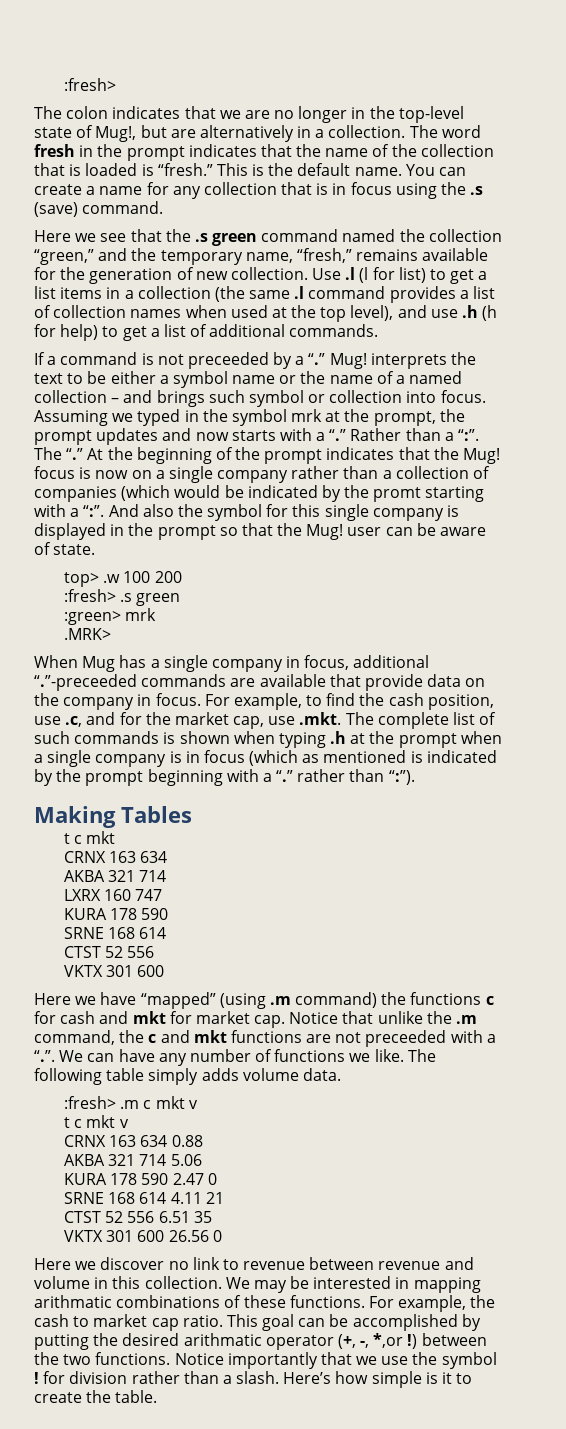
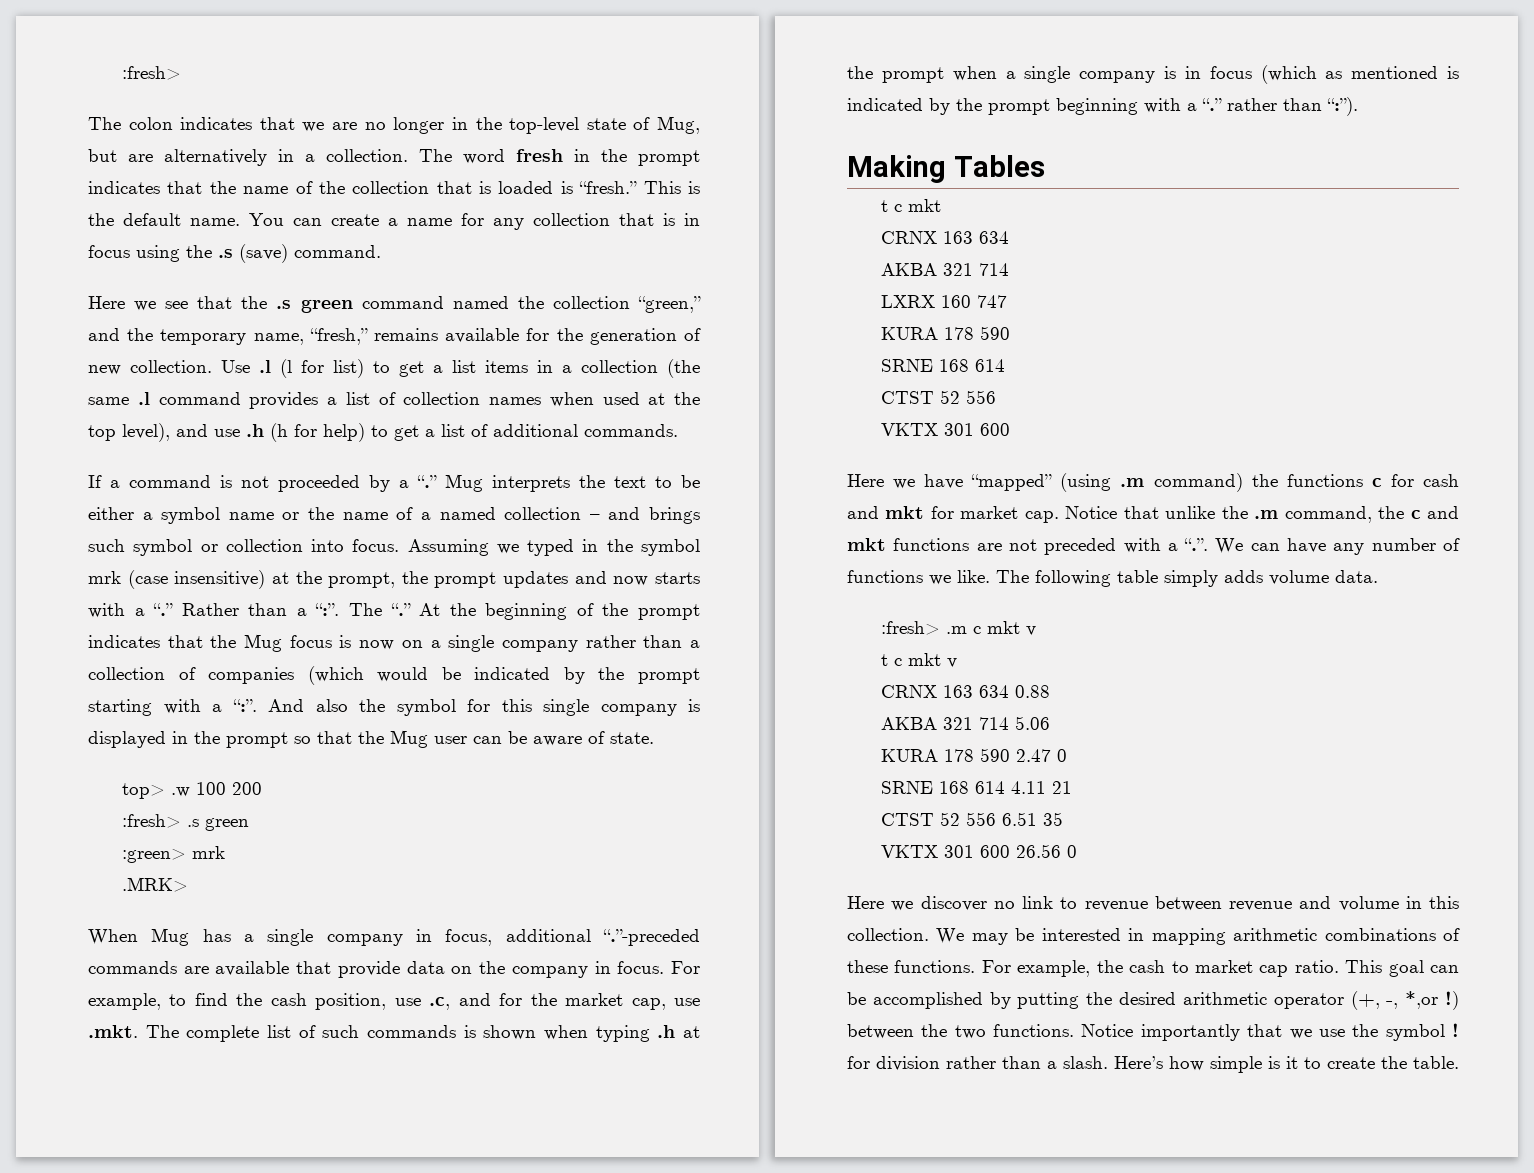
- The colon indicates that we are no longer in the top-level state of Mug!, but are alternatively in a collection.
+ The colon indicates that we are no longer in the top-level state of Mug, but are alternatively in a collection.
- If a command is not preceeded by a “.”
+ If a command is not proceeded by a “.”
- Mug! interprets the text to be either a symbol name or the name of a named collection – and brings such symbol or collection into focus.
+ Mug interprets the text to be either a symbol name or the name of a named collection – and brings such symbol or collection into focus.
- Assuming we typed in the symbol mrk at the prompt, the prompt updates and now starts with a “.”
+ Assuming we typed in the symbol mrk (case insensitive) at the prompt, the prompt updates and now starts with a “.”
- At the beginning of the prompt indicates that the Mug! focus is now on a single company rather than a collection of companies (which would be indicated by the promt starting with a “:”.
+ At the beginning of the prompt indicates that the Mug focus is now on a single company rather than a collection of companies (which would be indicated by the prompt starting with a “:”.
- And also the symbol for this single company is displayed in the prompt so that the Mug! user can be aware of state.
+ And also the symbol for this single company is displayed in the prompt so that the Mug user can be aware of state.
- When Mug has a single company in focus, additional “.”-preceeded commands are available that provide data on the company in focus.
+ When Mug has a single company in focus, additional “.”-preceded commands are available that provide data on the company in focus.
- Notice that unlike the .m command, the c and mkt functions are not preceeded with a “.”. We can have any number of functions we like.
+ Notice that unlike the .m command, the c and mkt functions are not preceded with a “.”. We can have any number of functions we like.
- We may be interested in mapping arithmatic combinations of these functions.
+ We may be interested in mapping arithmetic combinations of these functions.
- This goal can be accomplished by putting the desired arithmatic operator (+, -, *,or !) between the two functions.
+ This goal can be accomplished by putting the desired arithmetic operator (+, -, *,or !) between the two functions.

